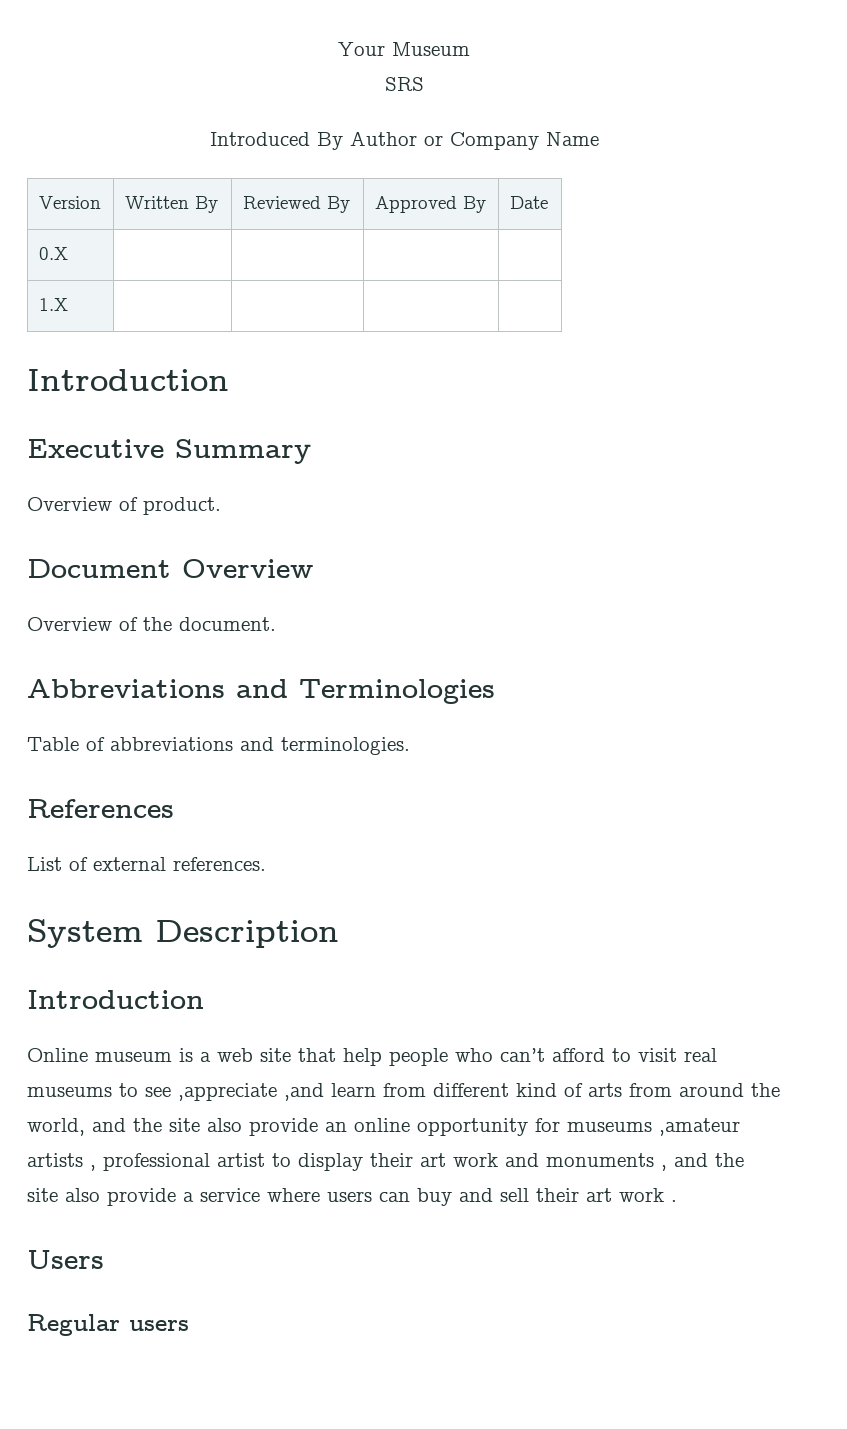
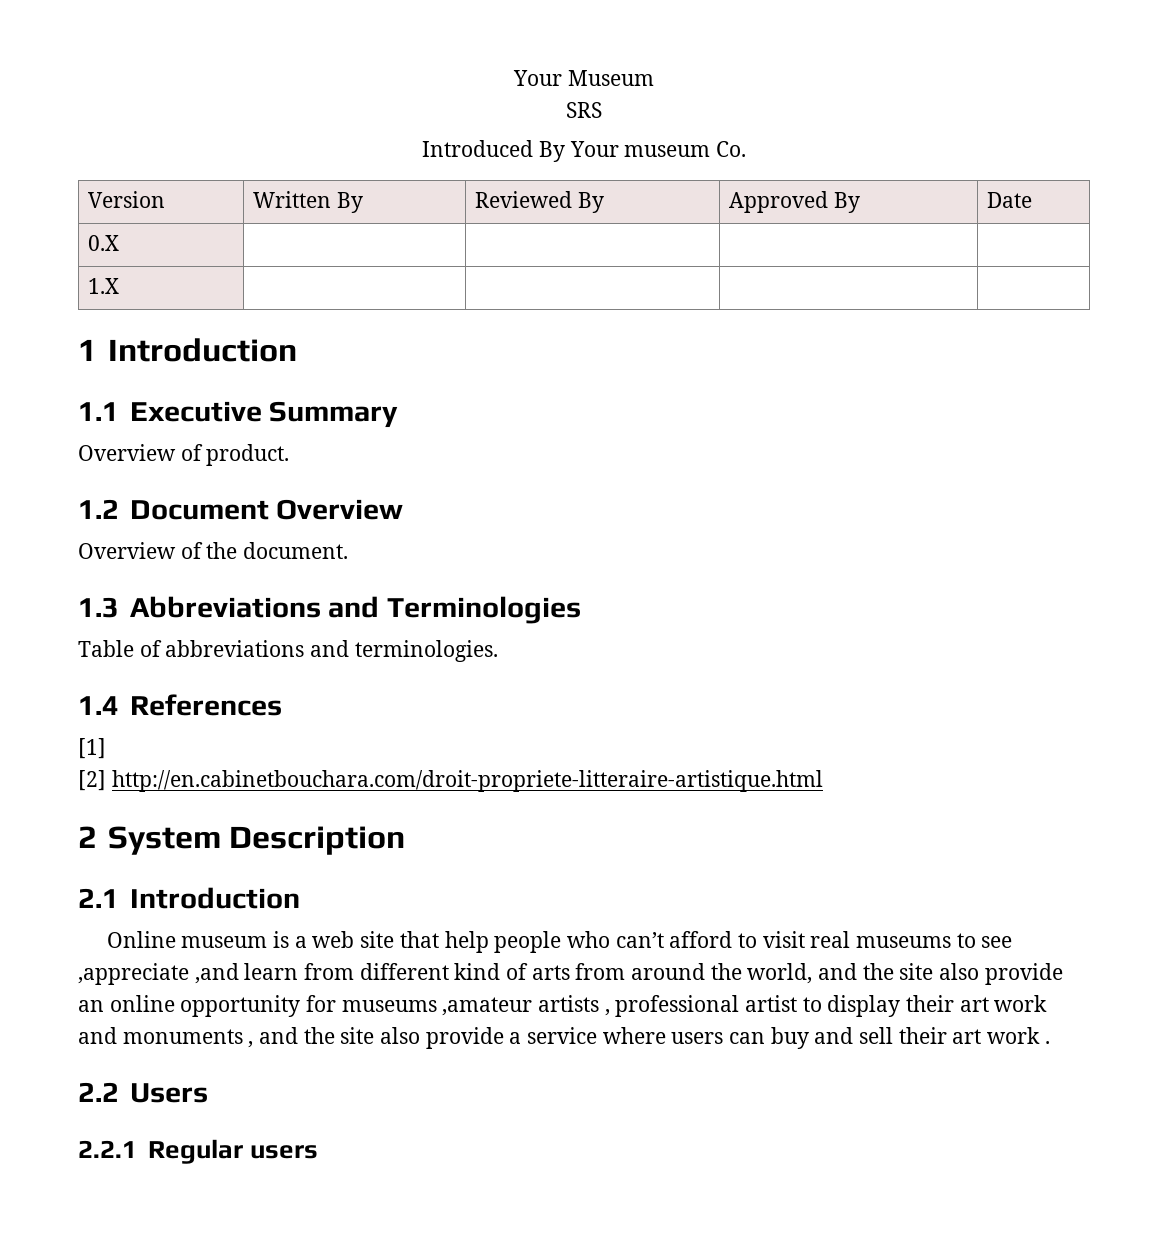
- Introduced By Author or Company Name
+ Introduced By Your museum Co.
  1.X | | | |
- Introduction
- Executive Summary
+ 1 Introduction
+ 1.1 Executive Summary
- Document Overview
+ 1.2 Document Overview
- Abbreviations and Terminologies
+ 1.3 Abbreviations and Terminologies
- References
+ 1.4 References
- List of external references.
- System Description
- Introduction
+ [1]
+ [2] http://en.cabinetbouchara.com/droit-propriete-litteraire-artistique.html
+ 2 System Description
+ 2.1 Introduction
- Users
+ 2.2 Users
- Regular users
+ 2.2.1 Regular users

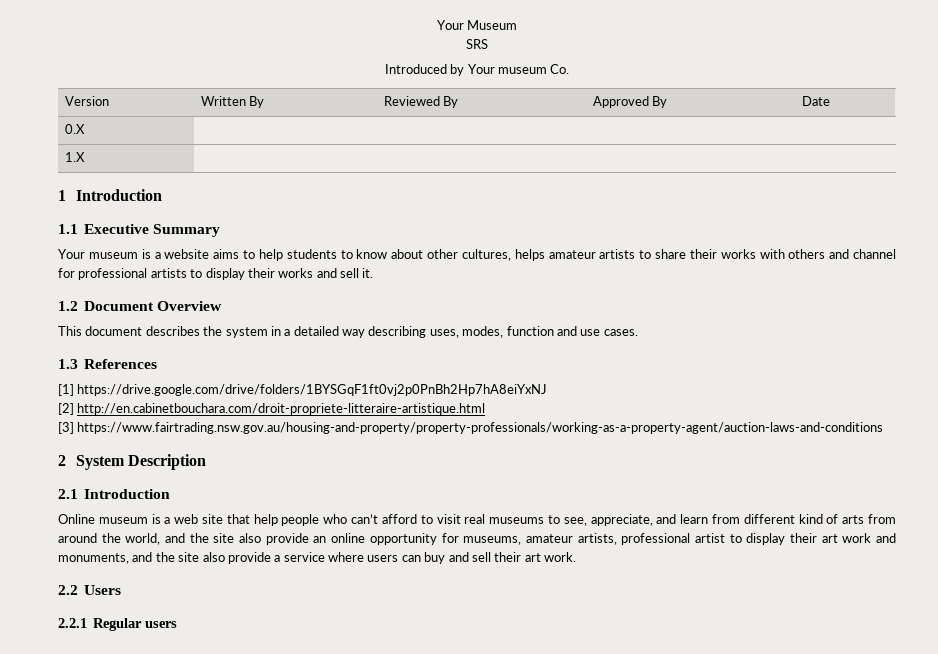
- Introduced By Your museum Co.
+ Introduced by Your museum Co.
- Overview of product.
+ Your museum is a website aims to help students to know about other cultures, helps amateur artists to share their works with others and channel for professional artists to display their works and sell it.
  1.2 Document Overview
- Overview of the document.
- 1.3 Abbreviations and Terminologies
- Table of abbreviations and terminologies.
- 1.4 References
+ This document describes the system in a detailed way describing uses, modes, function and use cases.
+ 1.3 References
- [1]
+ [1] https://drive.google.com/drive/folders/1BYSGqF1ft0vj2p0PnBh2Hp7hA8eiYxNJ
+ [3] https://www.fairtrading.nsw.gov.au/housing-and-property/property-professionals/working-as-a-property-agent/auction-laws-and-conditions
- Online museum is a web site that help people who can’t afford to visit real museums to see ,appreciate ,and learn from different kind of arts from around the world, and the site also provide an online opportunity for museums ,amateur artists , professional artist to display their art work and monuments , and the site also provide a service where users can buy and sell their art work .
+ Online museum is a web site that help people who can’t afford to visit real museums to see, appreciate, and learn from different kind of arts from around the world, and the site also provide an online opportunity for museums, amateur artists, professional artist to display their art work and monuments, and the site also provide a service where users can buy and sell their art work.

